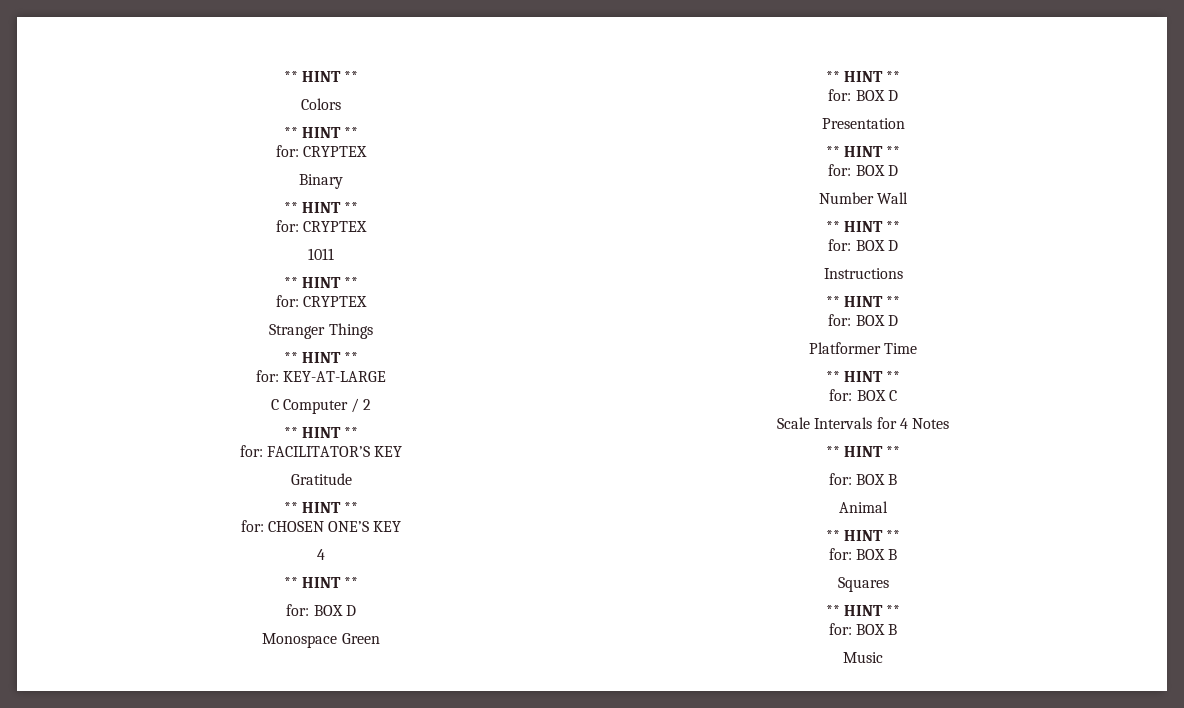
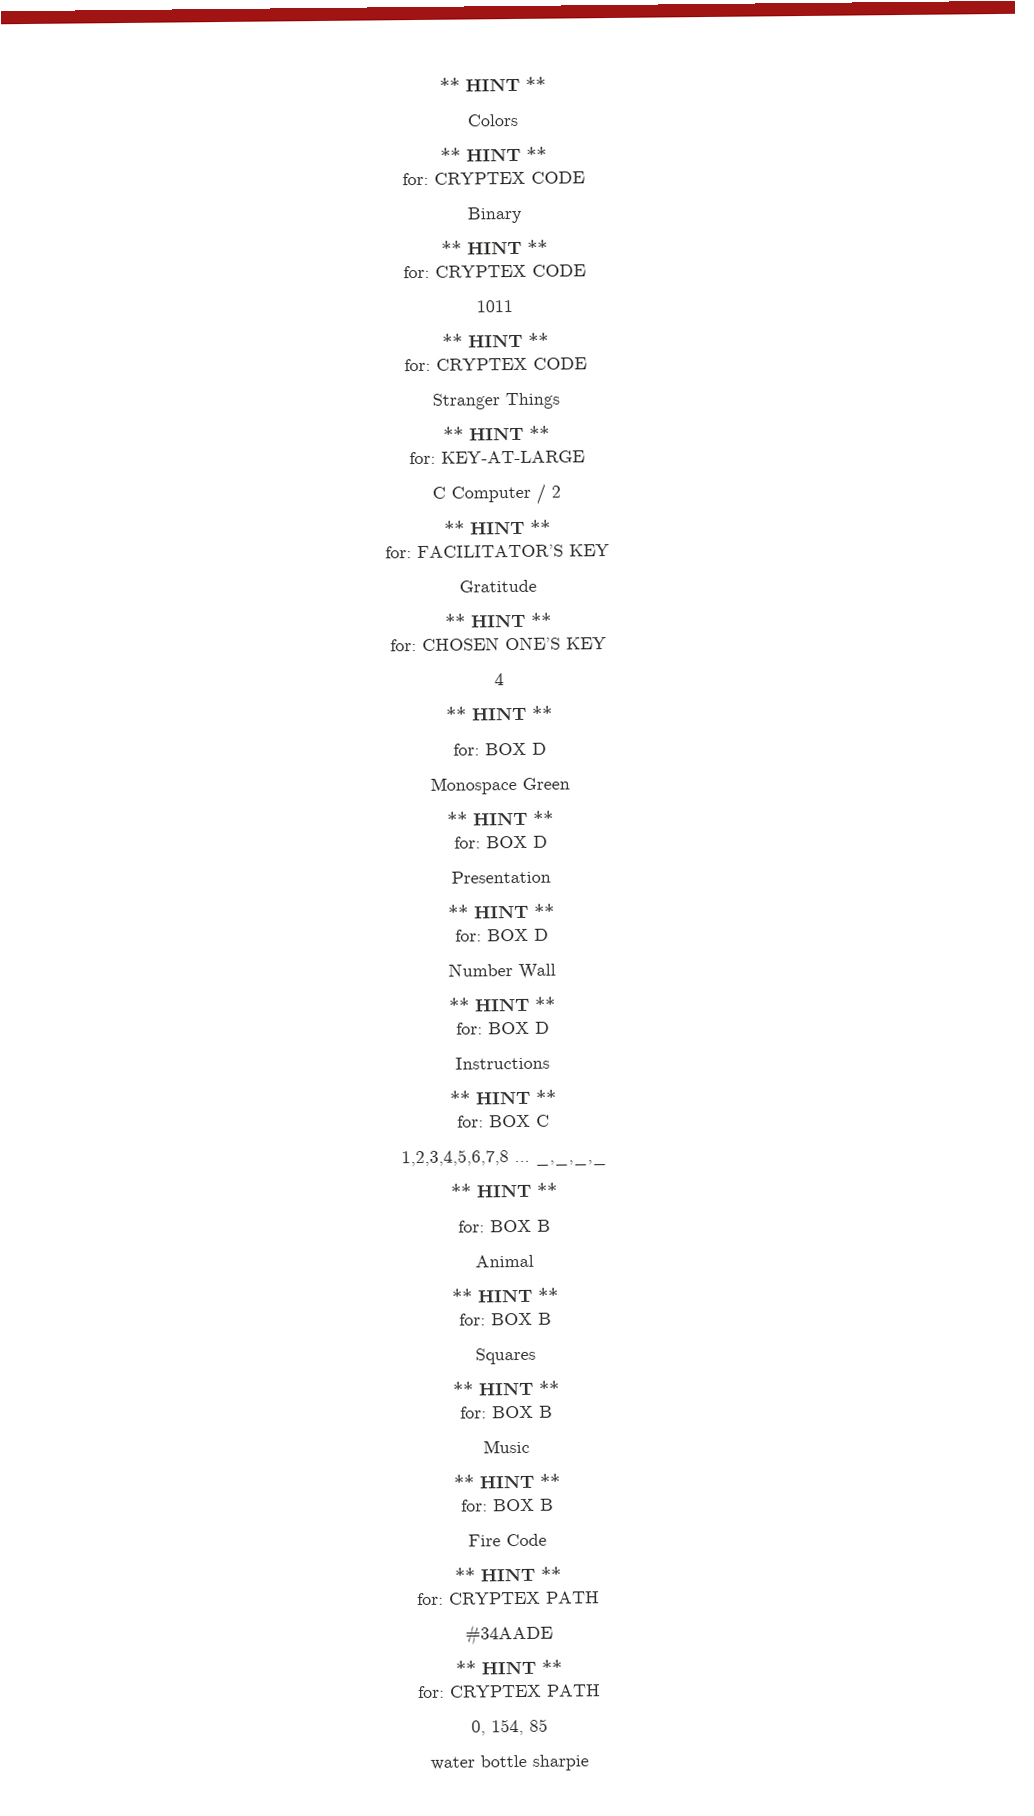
  Colors
  ** HINT **
- for: CRYPTEX
+ for: CRYPTEX CODE
  Binary
  ** HINT **
- for: CRYPTEX
+ for: CRYPTEX CODE
  1011
  ** HINT **
- for: CRYPTEX
+ for: CRYPTEX CODE
  Instructions
  ** HINT **
- for: BOX D
- Platformer Time
- ** HINT **
  for: BOX C
- Scale Intervals for 4 Notes
+ 1,2,3,4,5,6,7,8 … _,_,_,_
  Music
+ ** HINT **
+ for: BOX B
+ Fire Code
+ ** HINT **
+ for: CRYPTEX PATH
+ #34AADE
+ ** HINT **
+ for: CRYPTEX PATH
+ 0, 154, 85
+ water bottle sharpie

